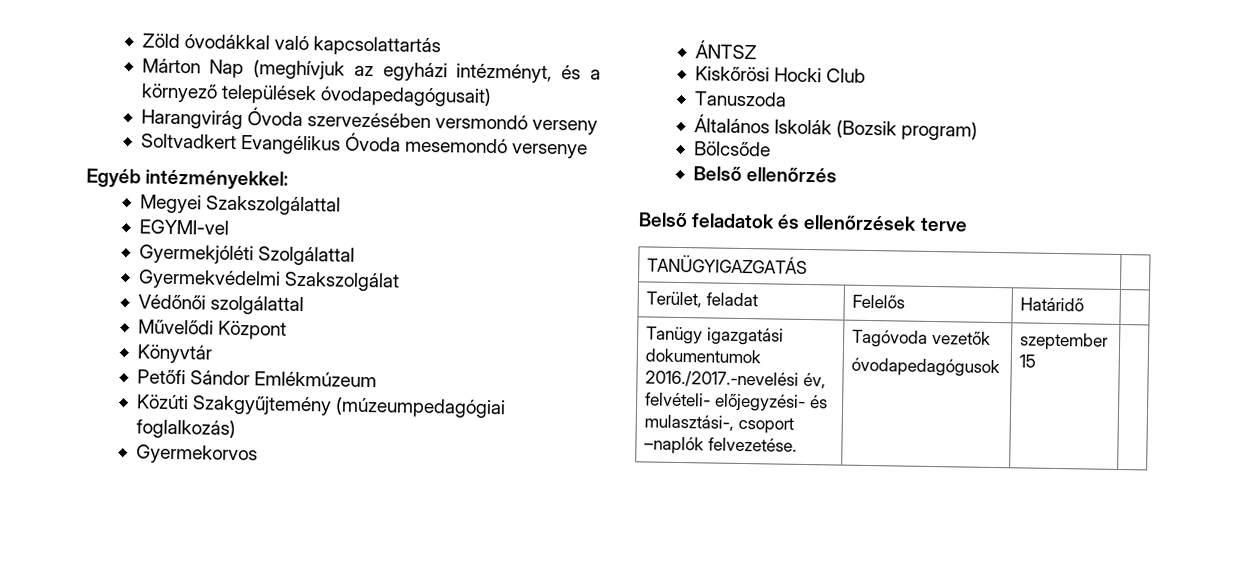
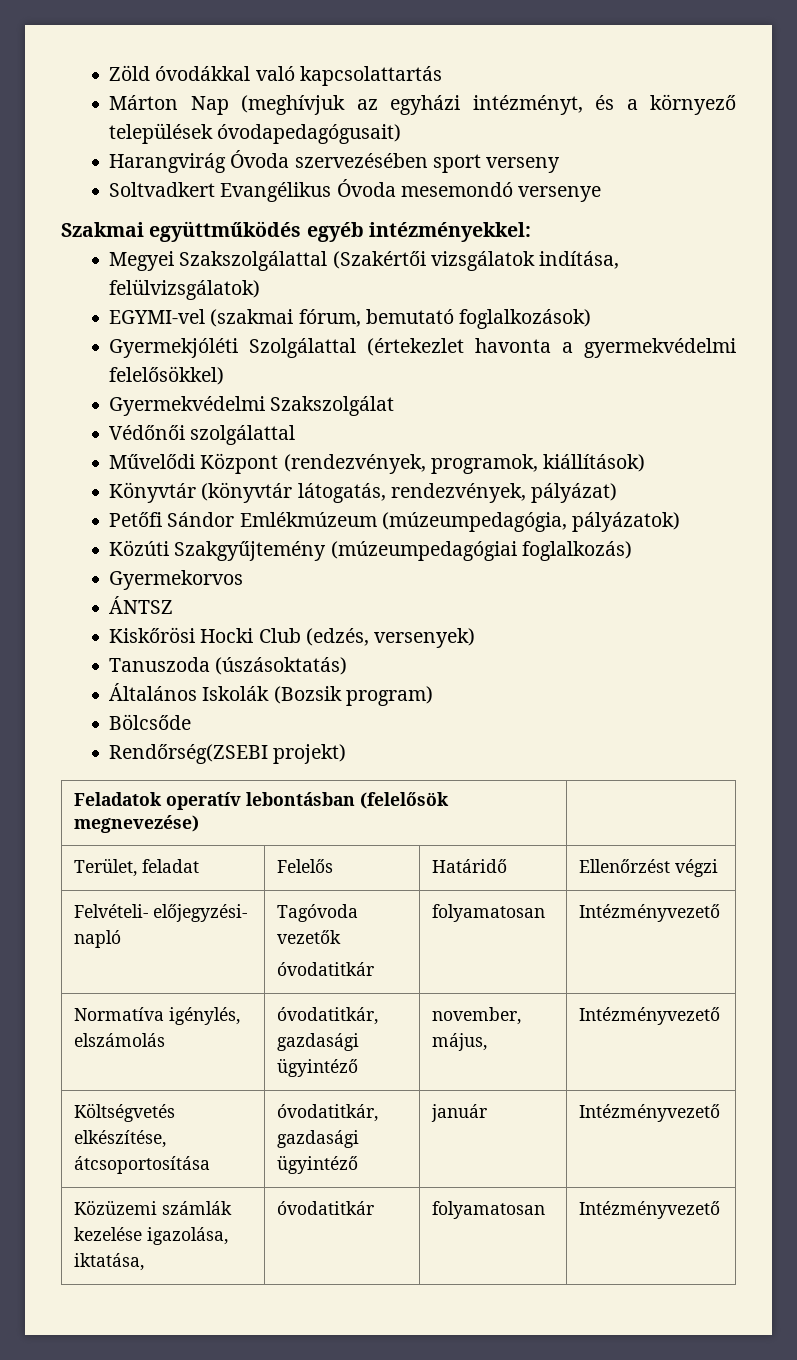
- Harangvirág Óvoda szervezésében versmondó verseny
+ Harangvirág Óvoda szervezésében sport verseny
- Egyéb intézményekkel:
+ Szakmai együttműködés egyéb intézményekkel:
- Megyei Szakszolgálattal
- EGYMI-vel
- Gyermekjóléti Szolgálattal
+ Megyei Szakszolgálattal (Szakértői vizsgálatok indítása, felülvizsgálatok)
+ EGYMI-vel (szakmai fórum, bemutató foglalkozások)
+ Gyermekjóléti Szolgálattal (értekezlet havonta a gyermekvédelmi felelősökkel)
- Művelődi Központ
- Könyvtár
+ Művelődi Központ (rendezvények, programok, kiállítások)
+ Könyvtár (könyvtár látogatás, rendezvények, pályázat)
- Petőfi Sándor Emlékmúzeum
+ Petőfi Sándor Emlékmúzeum (múzeumpedagógia, pályázatok)
- Kiskőrösi Hocki Club
+ Kiskőrösi Hocki Club (edzés, versenyek)
- Tanuszoda
+ Tanuszoda (úszásoktatás)
- Belső ellenőrzés
- Belső feladatok és ellenőrzések terve
- TANÜGYIGAZGATÁS |
- Terület, feladat | Felelős | Határidő |
- Tanügy igazgatási dokumentumok 2016./2017.-nevelési év, felvételi- előjegyzési- és mulasztási-, csoport –naplók felvezetése. | Tagóvoda vezetők
- óvodapedagógusok | szeptember 15 |
+ Rendőrség(ZSEBI projekt)
+ Feladatok operatív lebontásban (felelősök megnevezése) |
+ Terület, feladat | Felelős | Határidő | Ellenőrzést végzi
+ Felvételi- előjegyzési- napló | Tagóvoda vezetők
+ óvodatitkár | folyamatosan | Intézményvezető
+ Normatíva igénylés, elszámolás | óvodatitkár, gazdasági ügyintéző | november, május, | Intézményvezető
+ Költségvetés elkészítése, átcsoportosítása | óvodatitkár, gazdasági ügyintéző | január | Intézményvezető
+ Közüzemi számlák kezelése igazolása, iktatása, | óvodatitkár | folyamatosan | Intézményvezető

